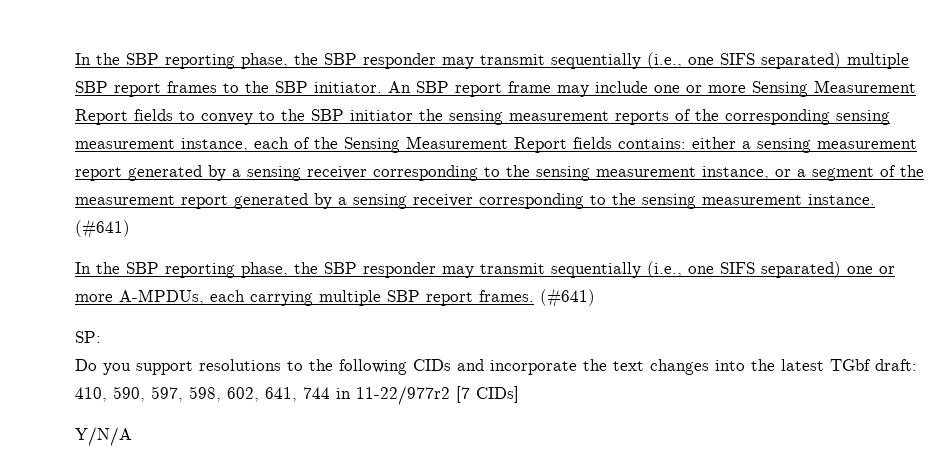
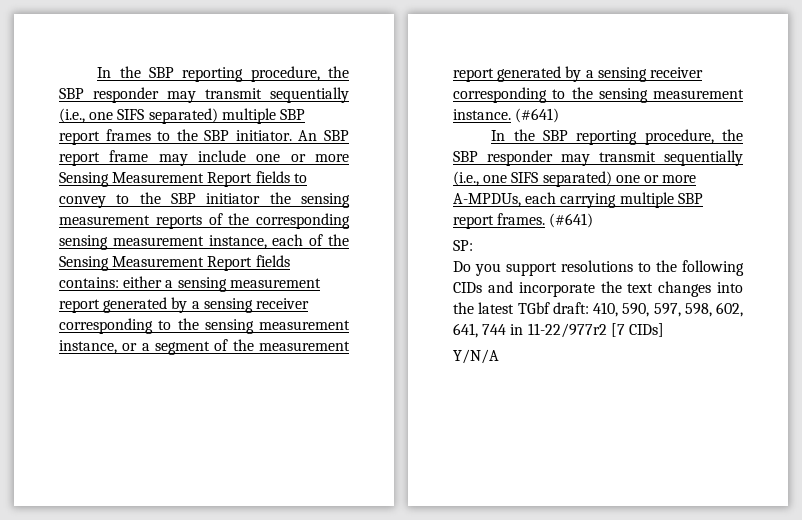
- In the SBP reporting phase, the SBP responder may transmit sequentially (i.e., one SIFS separated) multiple SBP report frames to the SBP initiator.
+ In the SBP reporting procedure, the SBP responder may transmit sequentially (i.e., one SIFS separated) multiple SBP report frames to the SBP initiator.
- In the SBP reporting phase, the SBP responder may transmit sequentially (i.e., one SIFS separated) one or more A-MPDUs, each carrying multiple SBP report frames.
+ In the SBP reporting procedure, the SBP responder may transmit sequentially (i.e., one SIFS separated) one or more A-MPDUs, each carrying multiple SBP report frames.

